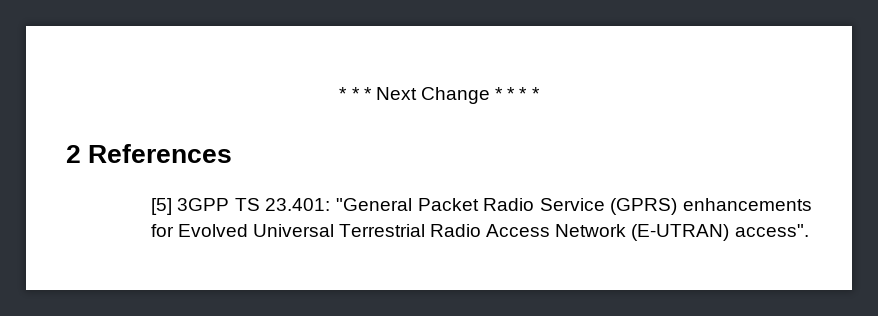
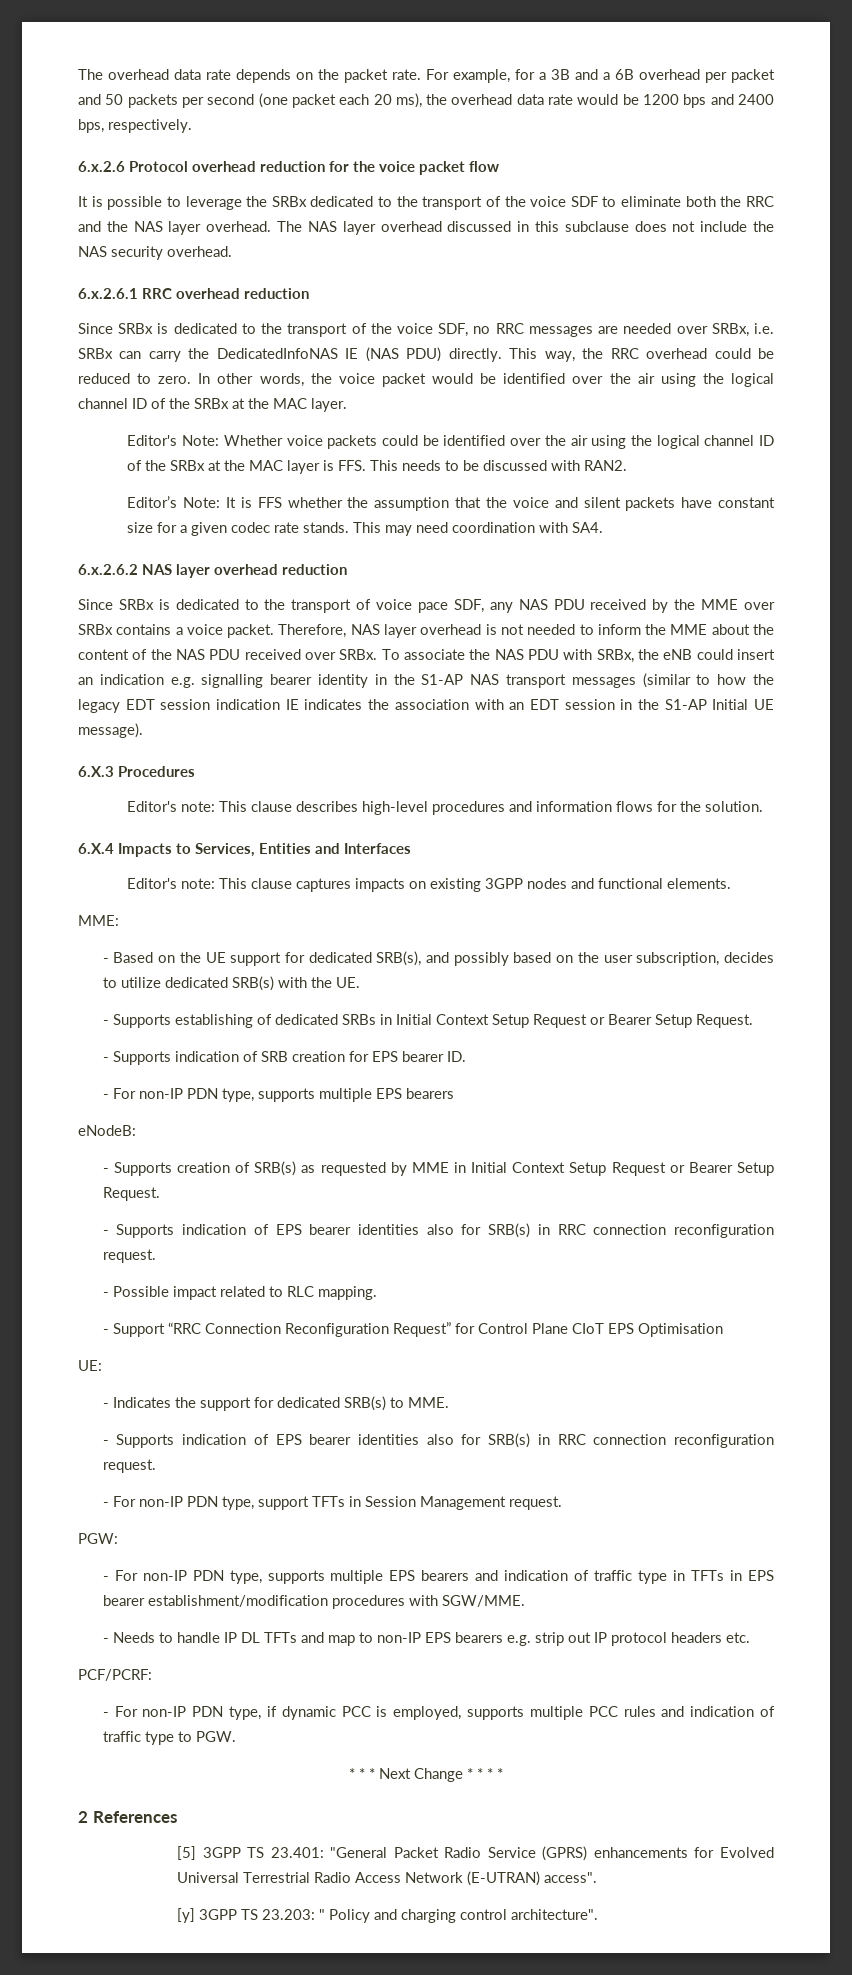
+ The overhead data rate depends on the packet rate. For example, for a 3B and a 6B overhead per packet and 50 packets per second (one packet each 20 ms), the overhead data rate would be 1200 bps and 2400 bps, respectively.
+ 6.x.2.6 Protocol overhead reduction for the voice packet flow
+ It is possible to leverage the SRBx dedicated to the transport of the voice SDF to eliminate both the RRC and the NAS layer overhead. The NAS layer overhead discussed in this subclause does not include the NAS security overhead.
+ 6.x.2.6.1 RRC overhead reduction
+ Since SRBx is dedicated to the transport of the voice SDF, no RRC messages are needed over SRBx, i.e. SRBx can carry the DedicatedInfoNAS IE (NAS PDU) directly. This way, the RRC overhead could be reduced to zero. In other words, the voice packet would be identified over the air using the logical channel ID of the SRBx at the MAC layer.
+ Editor's Note: Whether voice packets could be identified over the air using the logical channel ID of the SRBx at the MAC layer is FFS. This needs to be discussed with RAN2.
+ Editor’s Note: It is FFS whether the assumption that the voice and silent packets have constant size for a given codec rate stands. This may need coordination with SA4.
+ 6.x.2.6.2 NAS layer overhead reduction
+ Since SRBx is dedicated to the transport of voice pace SDF, any NAS PDU received by the MME over SRBx contains a voice packet. Therefore, NAS layer overhead is not needed to inform the MME about the content of the NAS PDU received over SRBx. To associate the NAS PDU with SRBx, the eNB could insert an indication e.g. signalling bearer identity in the S1-AP NAS transport messages (similar to how the legacy EDT session indication IE indicates the association with an EDT session in the S1-AP Initial UE message).
+ 6.X.3 Procedures
+ Editor's note: This clause describes high-level procedures and information flows for the solution.
+ 6.X.4 Impacts to Services, Entities and Interfaces
+ Editor's note: This clause captures impacts on existing 3GPP nodes and functional elements.
+ MME:
+ - Based on the UE support for dedicated SRB(s), and possibly based on the user subscription, decides to utilize dedicated SRB(s) with the UE.
+ - Supports establishing of dedicated SRBs in Initial Context Setup Request or Bearer Setup Request.
+ - Supports indication of SRB creation for EPS bearer ID.
+ - For non-IP PDN type, supports multiple EPS bearers
+ eNodeB:
+ - Supports creation of SRB(s) as requested by MME in Initial Context Setup Request or Bearer Setup Request.
+ - Supports indication of EPS bearer identities also for SRB(s) in RRC connection reconfiguration request.
+ - Possible impact related to RLC mapping.
+ - Support “RRC Connection Reconfiguration Request” for Control Plane CIoT EPS Optimisation
+ UE:
+ - Indicates the support for dedicated SRB(s) to MME.
+ - Supports indication of EPS bearer identities also for SRB(s) in RRC connection reconfiguration request.
+ - For non-IP PDN type, support TFTs in Session Management request.
+ PGW:
+ - For non-IP PDN type, supports multiple EPS bearers and indication of traffic type in TFTs in EPS bearer establishment/modification procedures with SGW/MME.
+ - Needs to handle IP DL TFTs and map to non-IP EPS bearers e.g. strip out IP protocol headers etc.
+ PCF/PCRF:
+ - For non-IP PDN type, if dynamic PCC is employed, supports multiple PCC rules and indication of traffic type to PGW.
+ [y] 3GPP TS 23.203: " Policy and charging control architecture".

